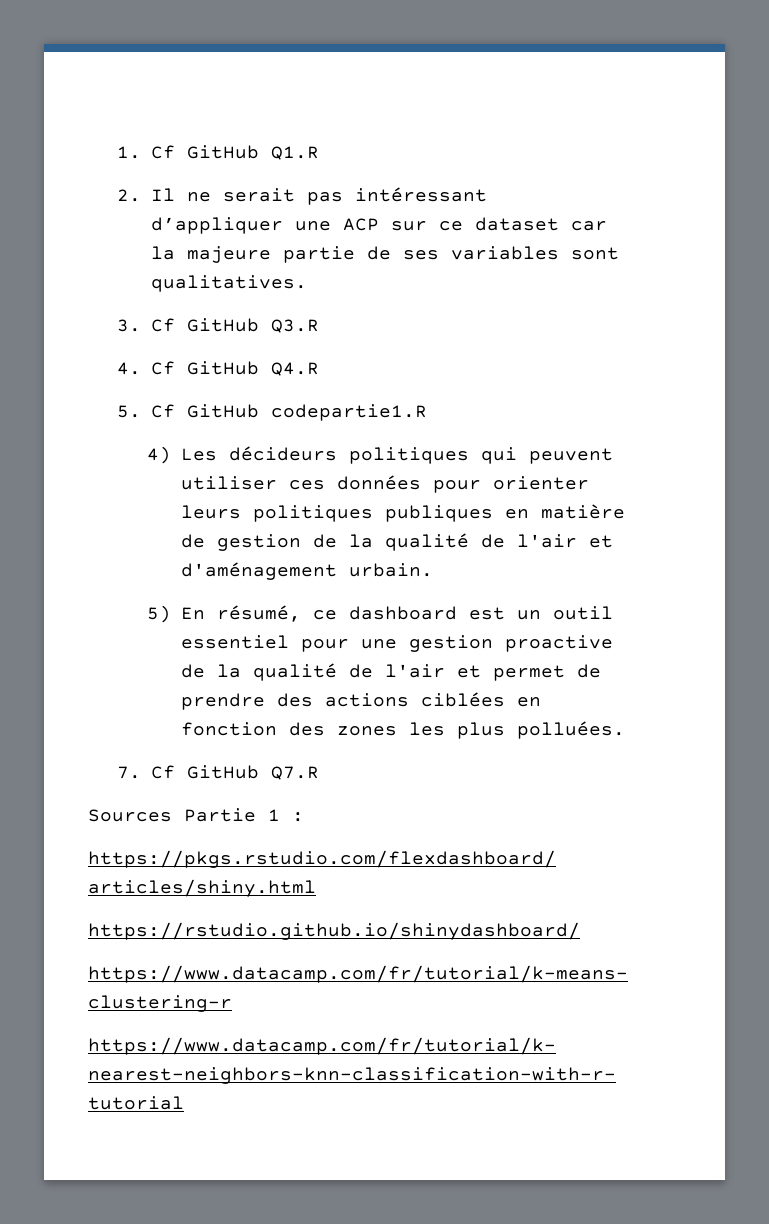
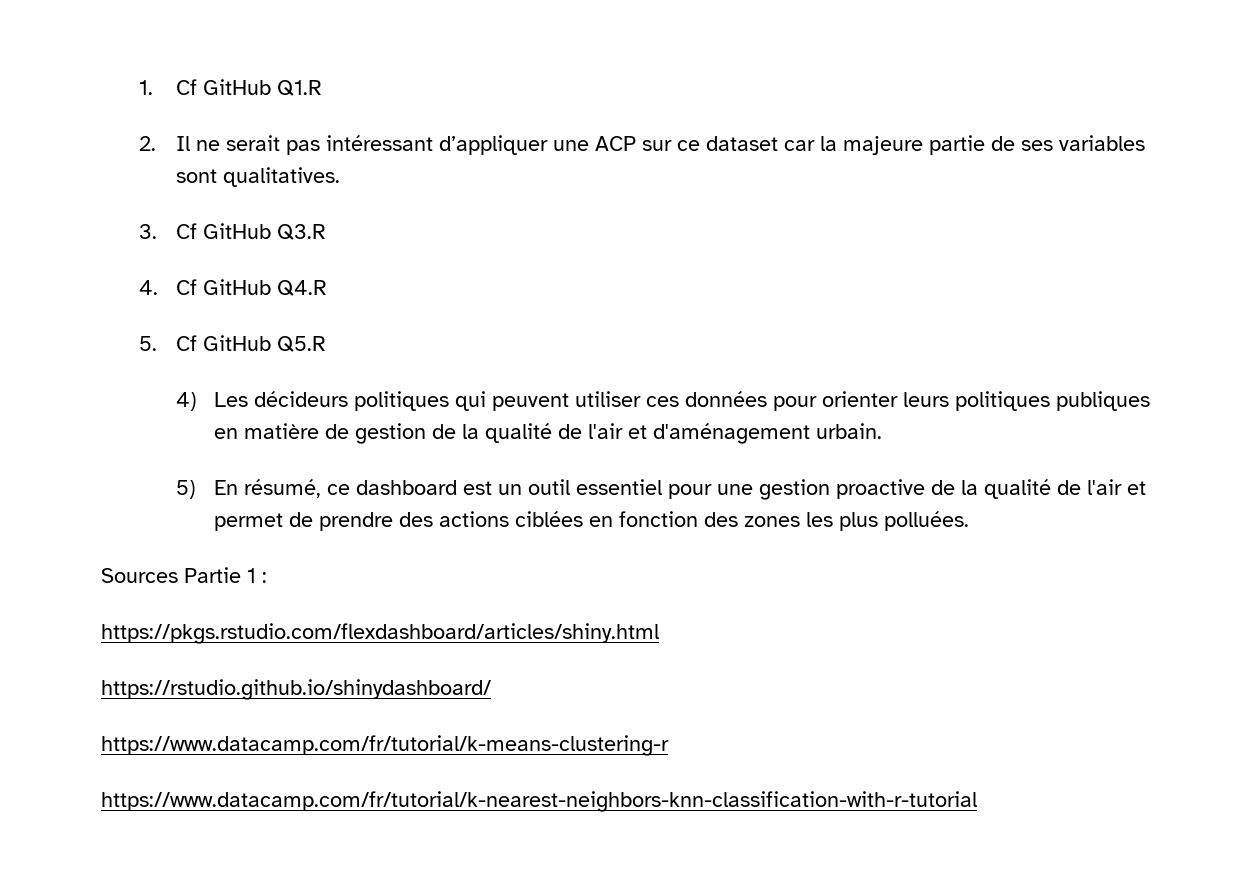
- 5. Cf GitHub codepartie1.R
+ 5. Cf GitHub Q5.R
- 7. Cf GitHub Q7.R

